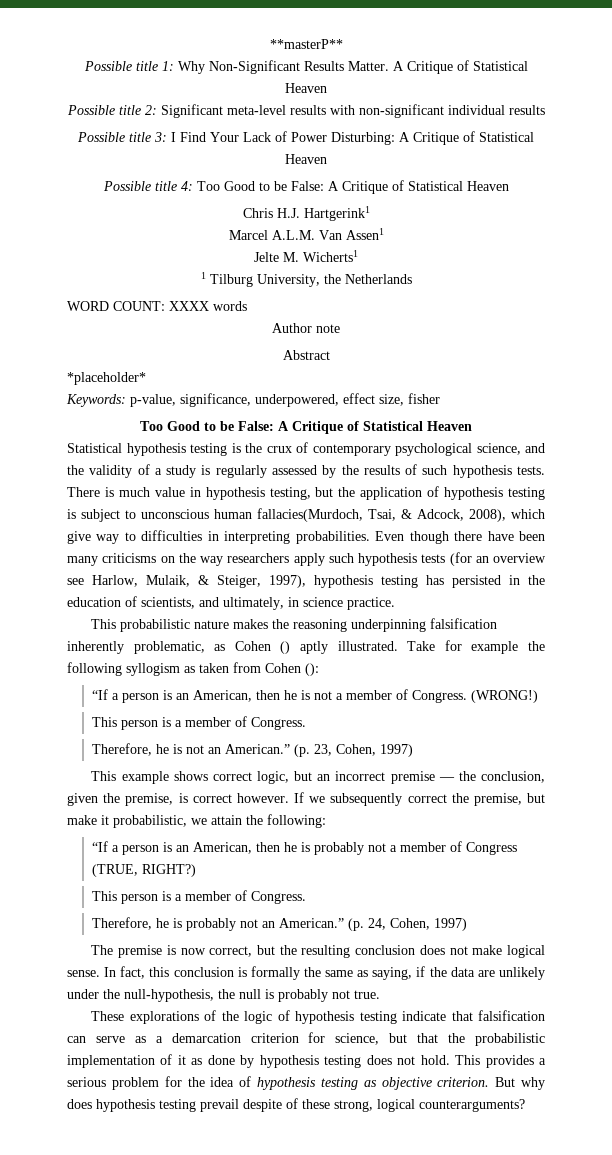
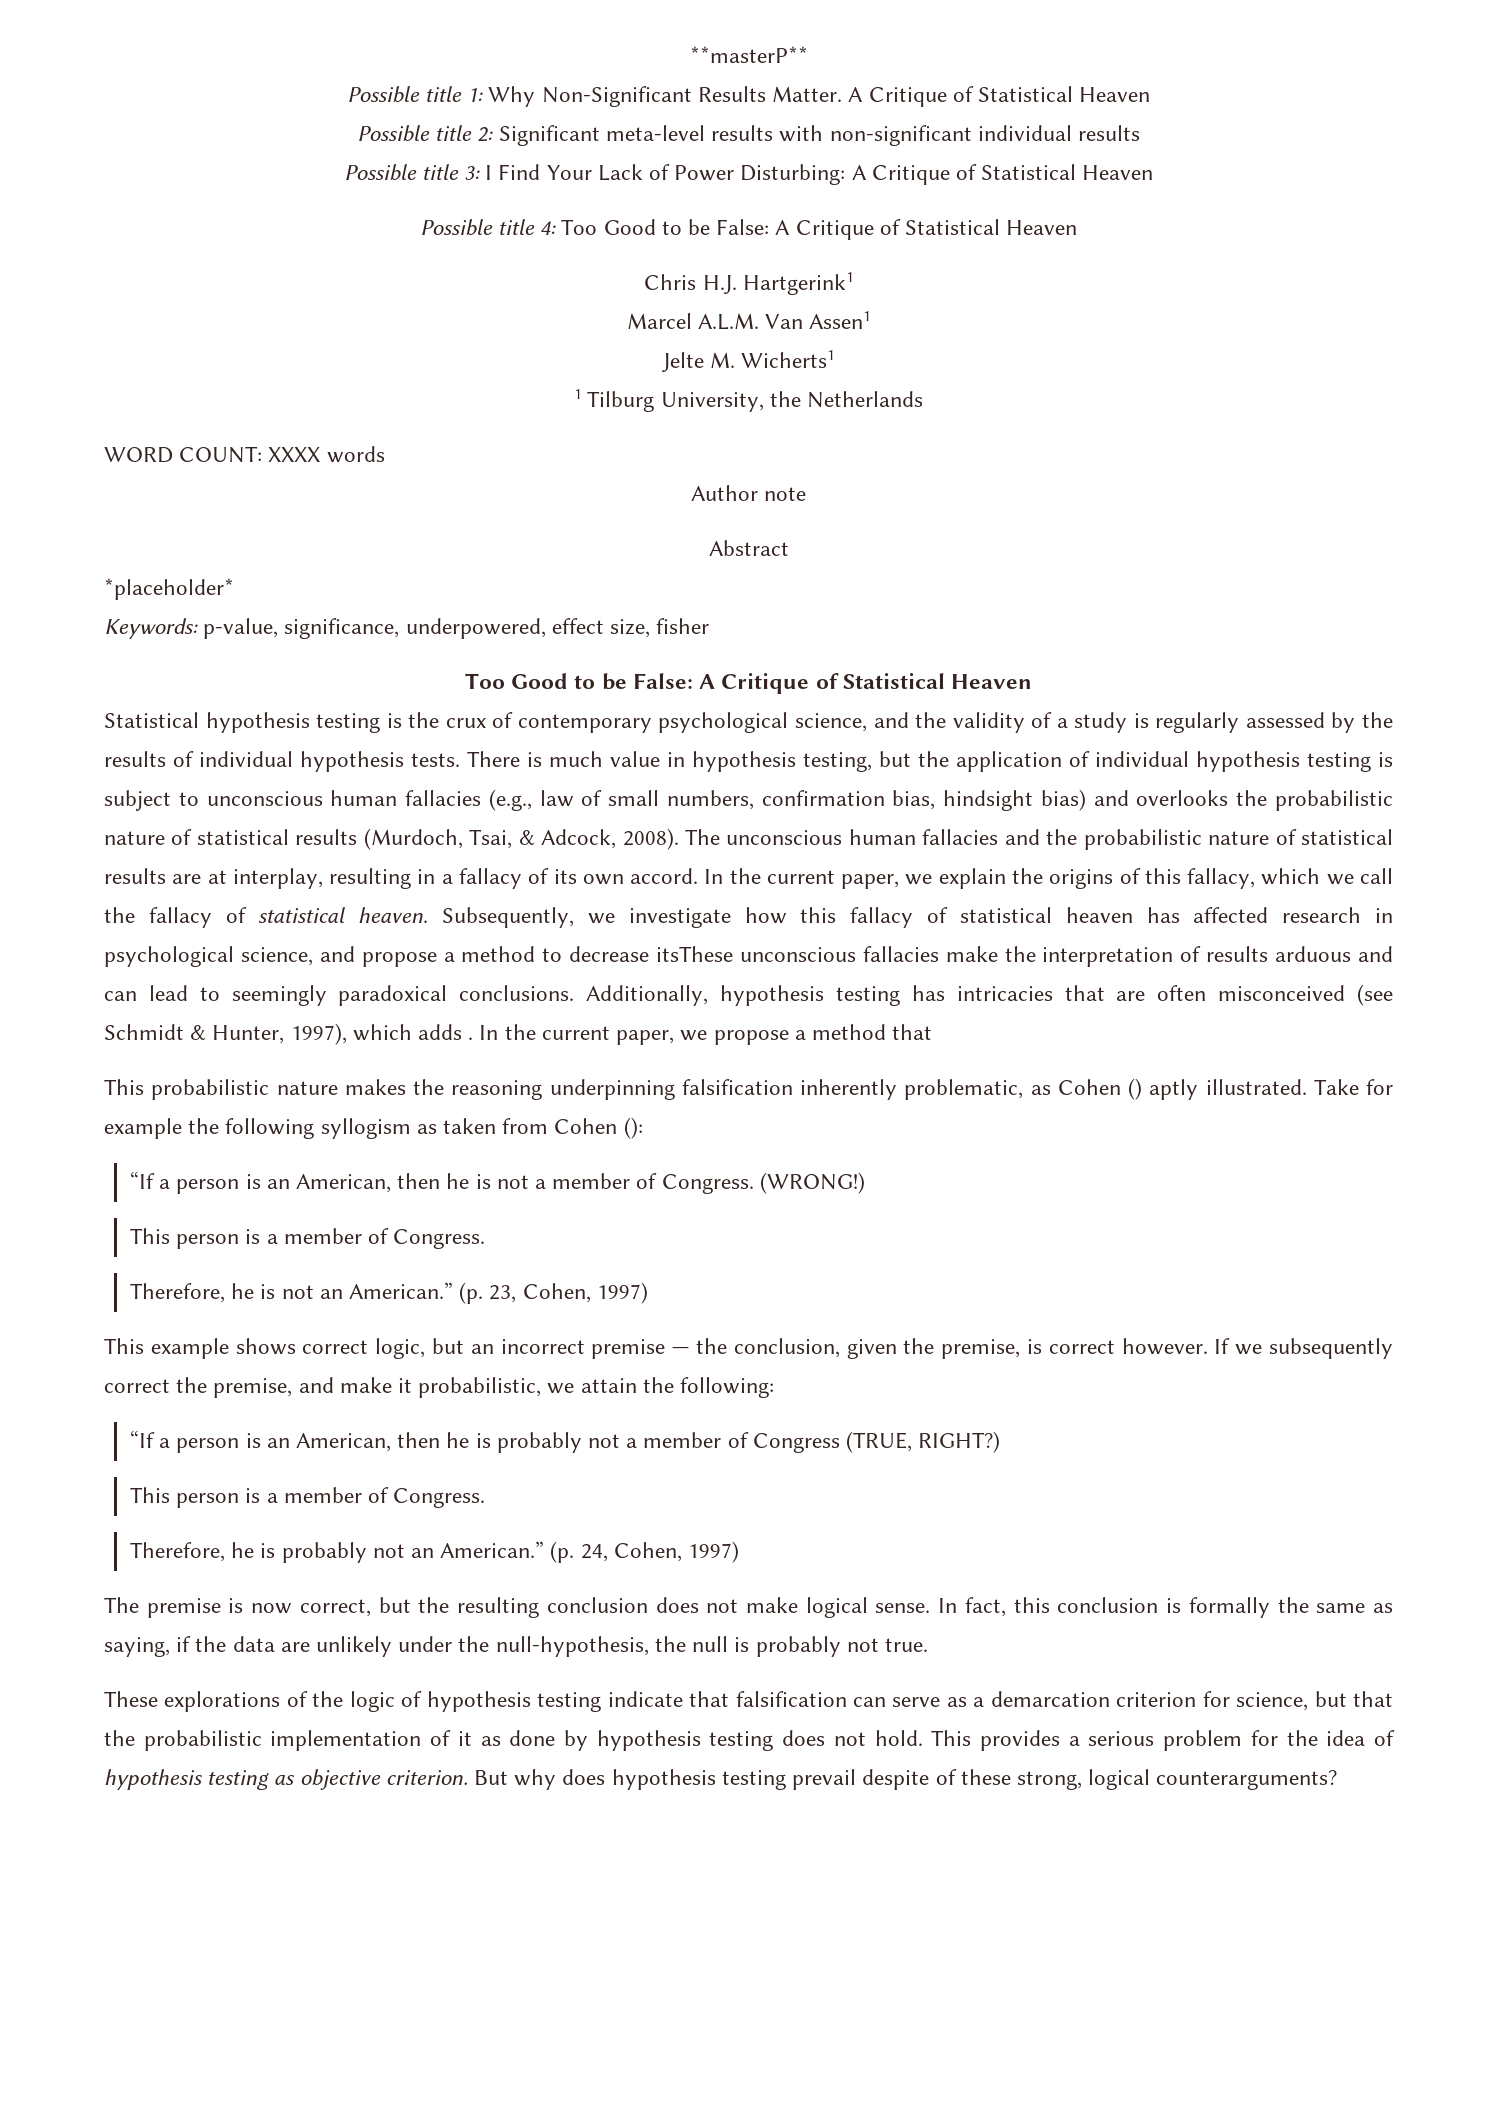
- Statistical hypothesis testing is the crux of contemporary psychological science, and the validity of a study is regularly assessed by the results of such hypothesis tests.
+ Statistical hypothesis testing is the crux of contemporary psychological science, and the validity of a study is regularly assessed by the results of individual hypothesis tests.
- There is much value in hypothesis testing, but the application of hypothesis testing is subject to unconscious human fallacies(Murdoch, Tsai, & Adcock, 2008), which give way to difficulties in interpreting probabilities. Even though there have been many criticisms on the way researchers apply such hypothesis tests (for an overview see Harlow, Mulaik, & Steiger, 1997), hypothesis testing has persisted in the education of scientists, and ultimately, in science practice.
+ There is much value in hypothesis testing, but the application of individual hypothesis testing is subject to unconscious human fallacies (e.g., law of small numbers, confirmation bias, hindsight bias) and overlooks the probabilistic nature of statistical results (Murdoch, Tsai, & Adcock, 2008). The unconscious human fallacies and the probabilistic nature of statistical results are at interplay, resulting in a fallacy of its own accord. In the current paper, we explain the origins of this fallacy, which we call the fallacy of statistical heaven. Subsequently, we investigate how this fallacy of statistical heaven has affected research in psychological science, and propose a method to decrease itsThese unconscious fallacies make the interpretation of results arduous and can lead to seemingly paradoxical conclusions. Additionally, hypothesis testing has intricacies that are often misconceived (see Schmidt & Hunter, 1997), which adds . In the current paper, we propose a method that
- If we subsequently correct the premise, but make it probabilistic, we attain the following:
+ If we subsequently correct the premise, and make it probabilistic, we attain the following:

